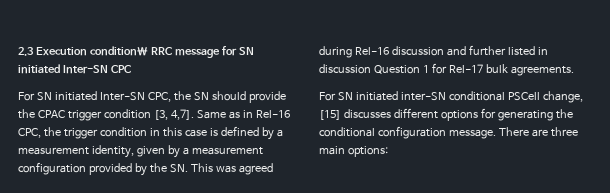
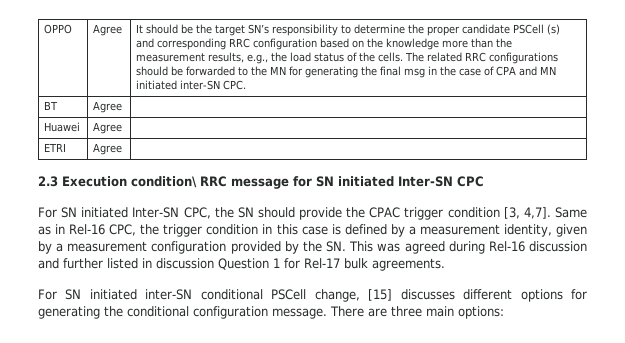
+ OPPO | Agree | It should be the target SN’s responsibility to determine the proper candidate PSCell (s) and corresponding RRC configuration based on the knowledge more than the measurement results, e.g., the load status of the cells. The related RRC configurations should be forwarded to the MN for generating the final msg in the case of CPA and MN initiated inter-SN CPC.
+ BT | Agree |
+ Huawei | Agree |
+ ETRI | Agree |

